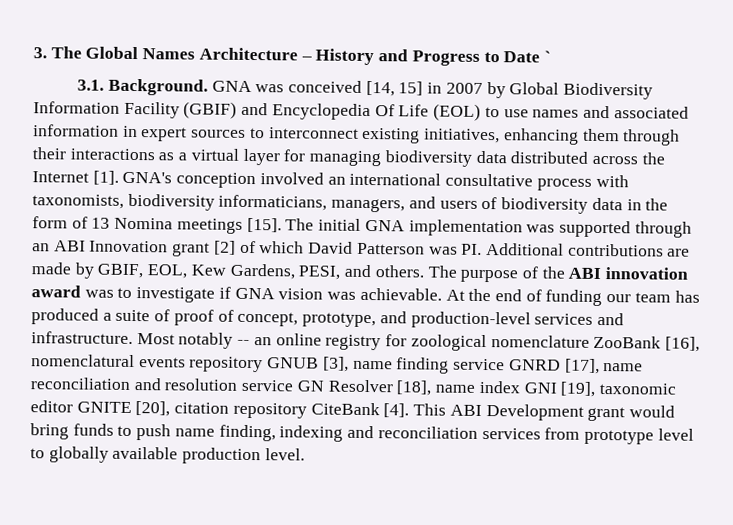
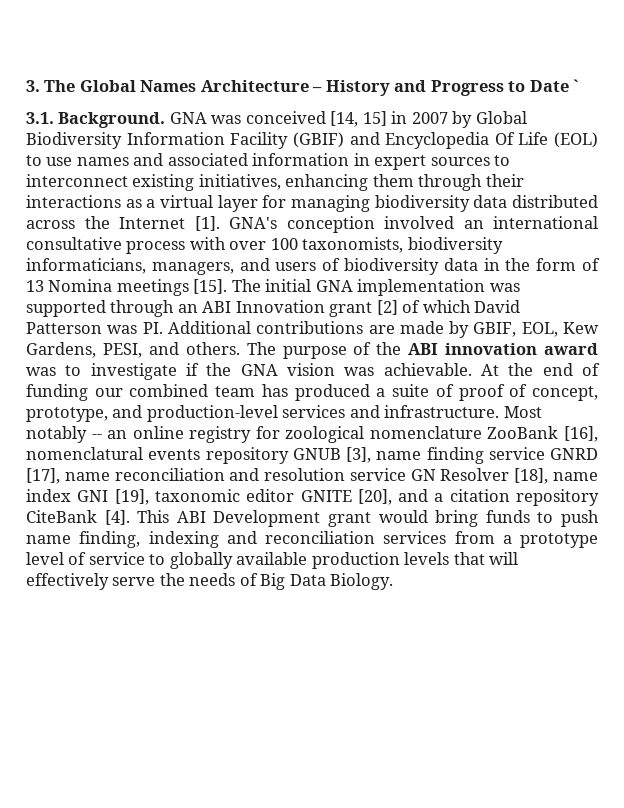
- GNA's conception involved an international consultative process with taxonomists, biodiversity informaticians, managers, and users of biodiversity data in the form of 13 Nomina meetings [15].
+ GNA's conception involved an international consultative process with over 100 taxonomists, biodiversity informaticians, managers, and users of biodiversity data in the form of 13 Nomina meetings [15].
- The purpose of the ABI innovation award was to investigate if GNA vision was achievable.
+ The purpose of the ABI innovation award was to investigate if the GNA vision was achievable.
- At the end of funding our team has produced a suite of proof of concept, prototype, and production-level services and infrastructure.
+ At the end of funding our combined team has produced a suite of proof of concept, prototype, and production-level services and infrastructure.
- Most notably -- an online registry for zoological nomenclature ZooBank [16], nomenclatural events repository GNUB [3], name finding service GNRD [17], name reconciliation and resolution service GN Resolver [18], name index GNI [19], taxonomic editor GNITE [20], citation repository CiteBank [4].
+ Most notably -- an online registry for zoological nomenclature ZooBank [16], nomenclatural events repository GNUB [3], name finding service GNRD [17], name reconciliation and resolution service GN Resolver [18], name index GNI [19], taxonomic editor GNITE [20], and a citation repository CiteBank [4].
- This ABI Development grant would bring funds to push name finding, indexing and reconciliation services from prototype level to globally available production level.
+ This ABI Development grant would bring funds to push name finding, indexing and reconciliation services from a prototype level of service to globally available production levels that will effectively serve the needs of Big Data Biology.

